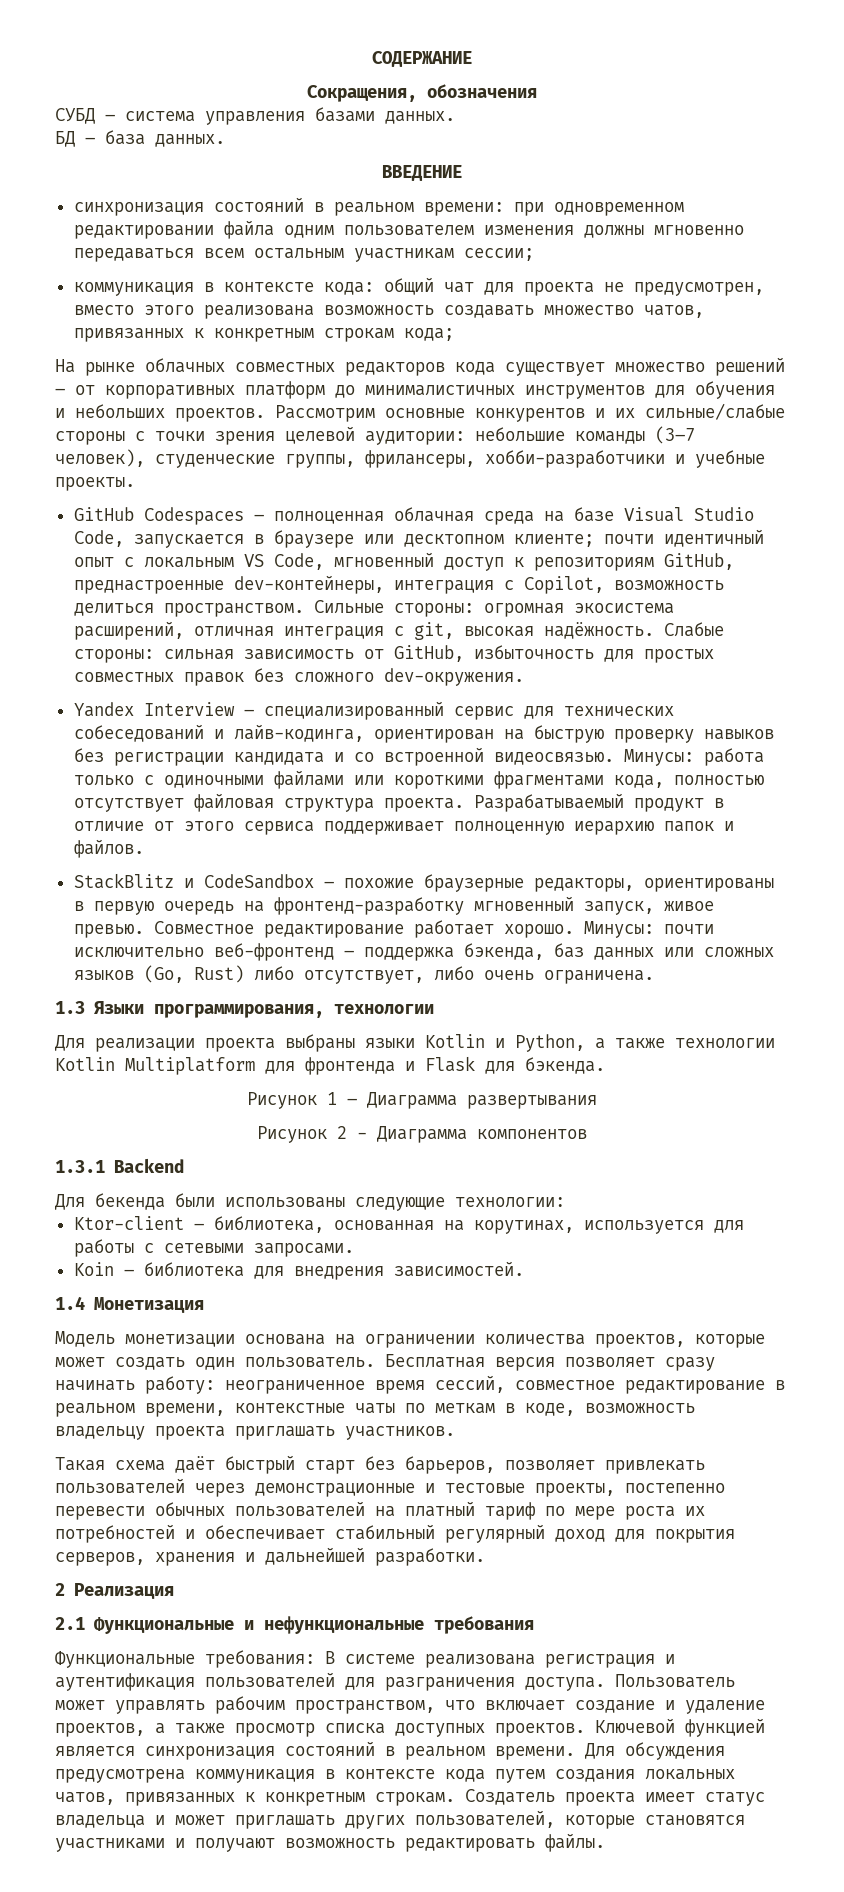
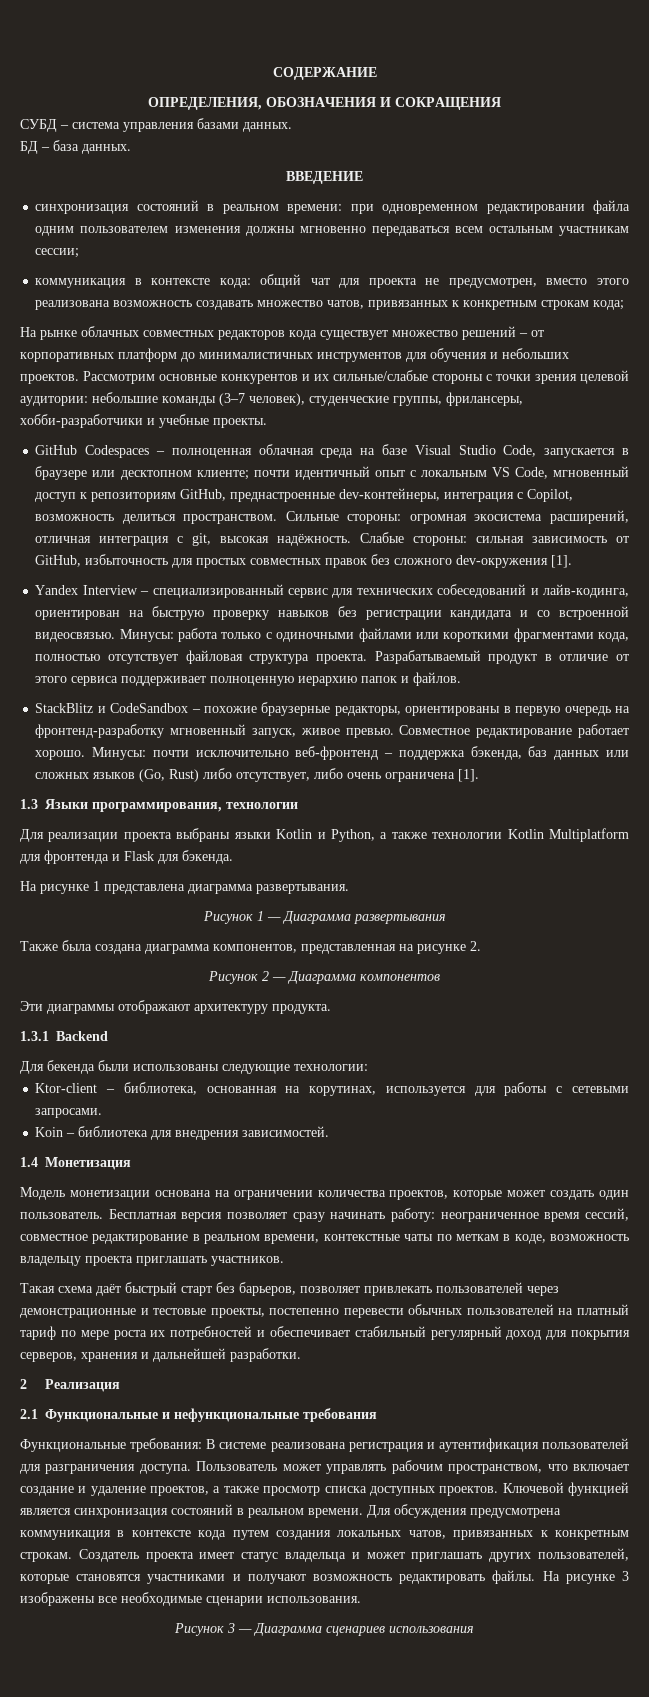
- Сокращения, обозначения
+ ОПРЕДЕЛЕНИЯ, ОБОЗНАЧЕНИЯ И СОКРАЩЕНИЯ
- Слабые стороны: сильная зависимость от GitHub, избыточность для простых совместных правок без сложного dev-окружения.
+ Слабые стороны: сильная зависимость от GitHub, избыточность для простых совместных правок без сложного dev-окружения [1].
- Минусы: почти исключительно веб-фронтенд – поддержка бэкенда, баз данных или сложных языков (Go, Rust) либо отсутствует, либо очень ограничена.
+ Минусы: почти исключительно веб-фронтенд – поддержка бэкенда, баз данных или сложных языков (Go, Rust) либо отсутствует, либо очень ограничена [1].
+ На рисунке 1 представлена диаграмма развертывания.
- Рисунок 1 – Диаграмма развертывания
+ Рисунок 1 — Диаграмма развертывания
+ Также была создана диаграмма компонентов, представленная на рисунке 2.
- Рисунок 2 - Диаграмма компонентов
+ Рисунок 2 — Диаграмма компонентов
+ Эти диаграммы отображают архитектуру продукта.
+ На рисунке 3 изображены все необходимые сценарии использования.
+ Рисунок 3 — Диаграмма сценариев использования

